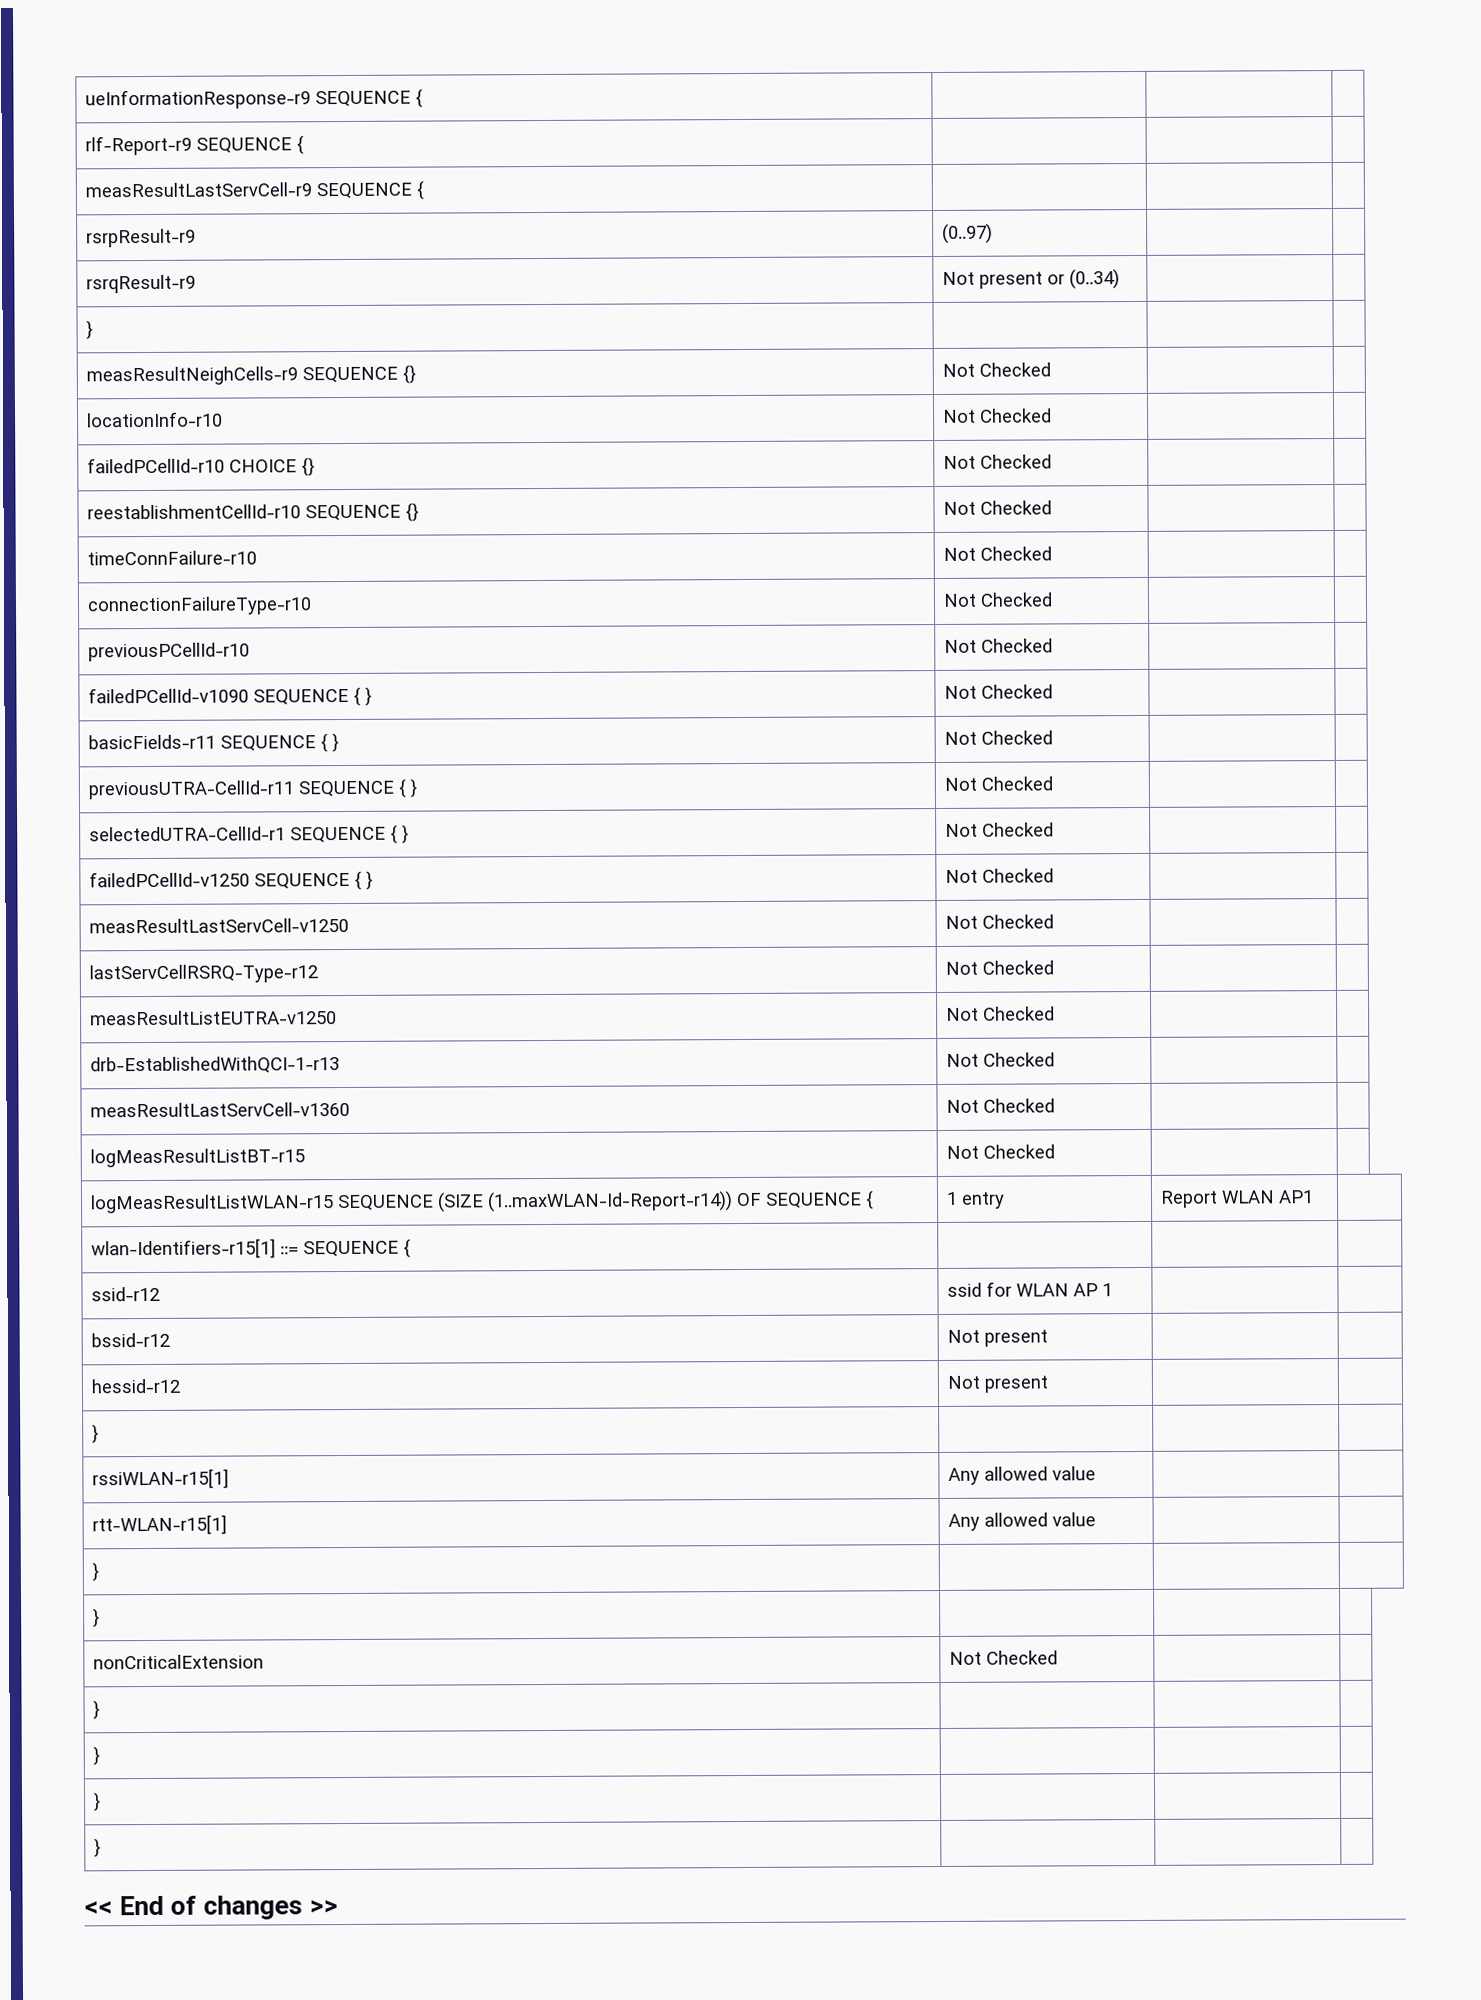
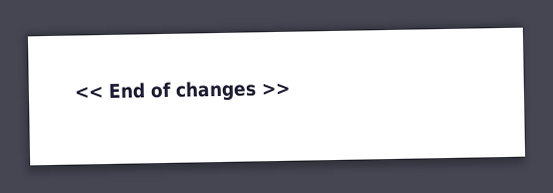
- ueInformationResponse-r9 SEQUENCE { | | |
- rlf-Report-r9 SEQUENCE { | | |
- measResultLastServCell-r9 SEQUENCE { | | |
- rsrpResult-r9 | (0..97) | |
- rsrqResult-r9 | Not present or (0..34) | |
- } | | |
- measResultNeighCells-r9 SEQUENCE {} | Not Checked | |
- locationInfo-r10 | Not Checked | |
- failedPCellId-r10 CHOICE {} | Not Checked | |
- reestablishmentCellId-r10 SEQUENCE {} | Not Checked | |
- timeConnFailure-r10 | Not Checked | |
- connectionFailureType-r10 | Not Checked | |
- previousPCellId-r10 | Not Checked | |
- failedPCellId-v1090 SEQUENCE { } | Not Checked | |
- basicFields-r11 SEQUENCE { } | Not Checked | |
- previousUTRA-CellId-r11 SEQUENCE { } | Not Checked | |
- selectedUTRA-CellId-r1 SEQUENCE { } | Not Checked | |
- failedPCellId-v1250 SEQUENCE { } | Not Checked | |
- measResultLastServCell-v1250 | Not Checked | |
- lastServCellRSRQ-Type-r12 | Not Checked | |
- measResultListEUTRA-v1250 | Not Checked | |
- drb-EstablishedWithQCI-1-r13 | Not Checked | |
- measResultLastServCell-v1360 | Not Checked | |
- logMeasResultListBT-r15 | Not Checked | |
- logMeasResultListWLAN-r15 SEQUENCE (SIZE (1..maxWLAN-Id-Report-r14)) OF SEQUENCE { | 1 entry | Report WLAN AP1 |
- wlan-Identifiers-r15[1] ::= SEQUENCE { | | |
- ssid-r12 | ssid for WLAN AP 1 | |
- bssid-r12 | Not present | |
- hessid-r12 | Not present | |
- } | | |
- rssiWLAN-r15[1] | Any allowed value | |
- rtt-WLAN-r15[1] | Any allowed value | |
- } | | |
- } | | |
- nonCriticalExtension | Not Checked | |
- } | | |
- } | | |
- } | | |
- } | | |

